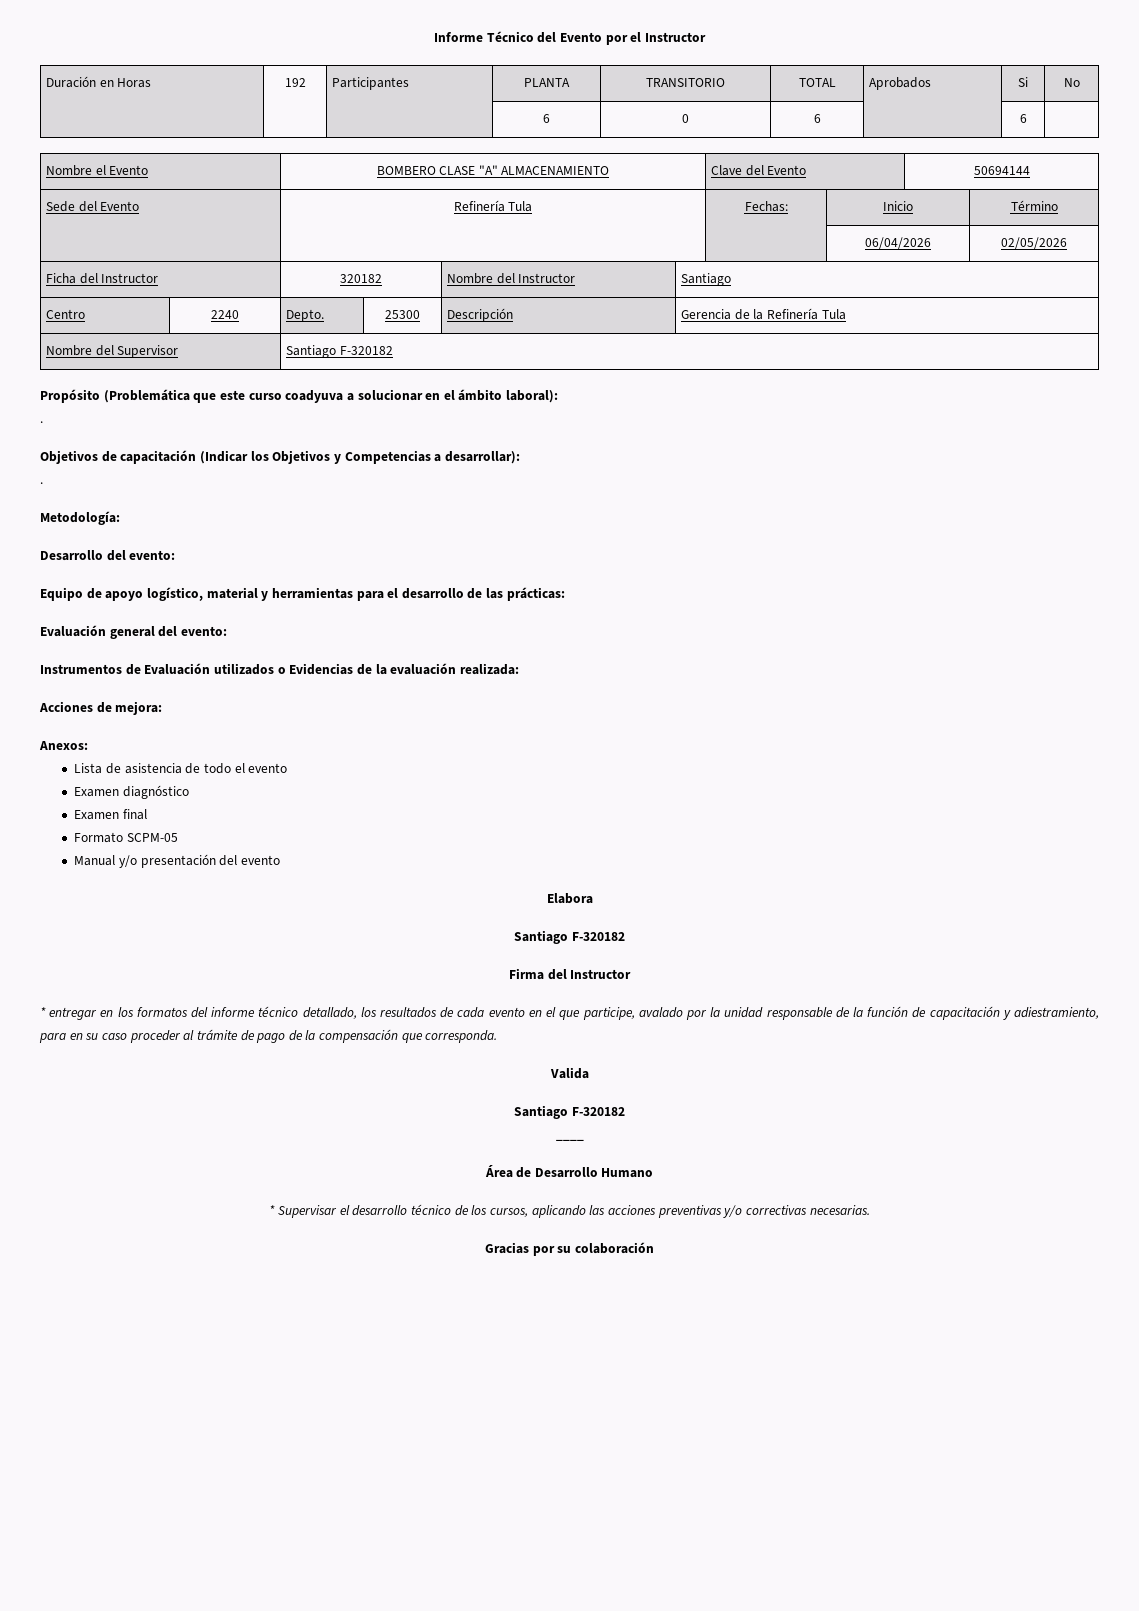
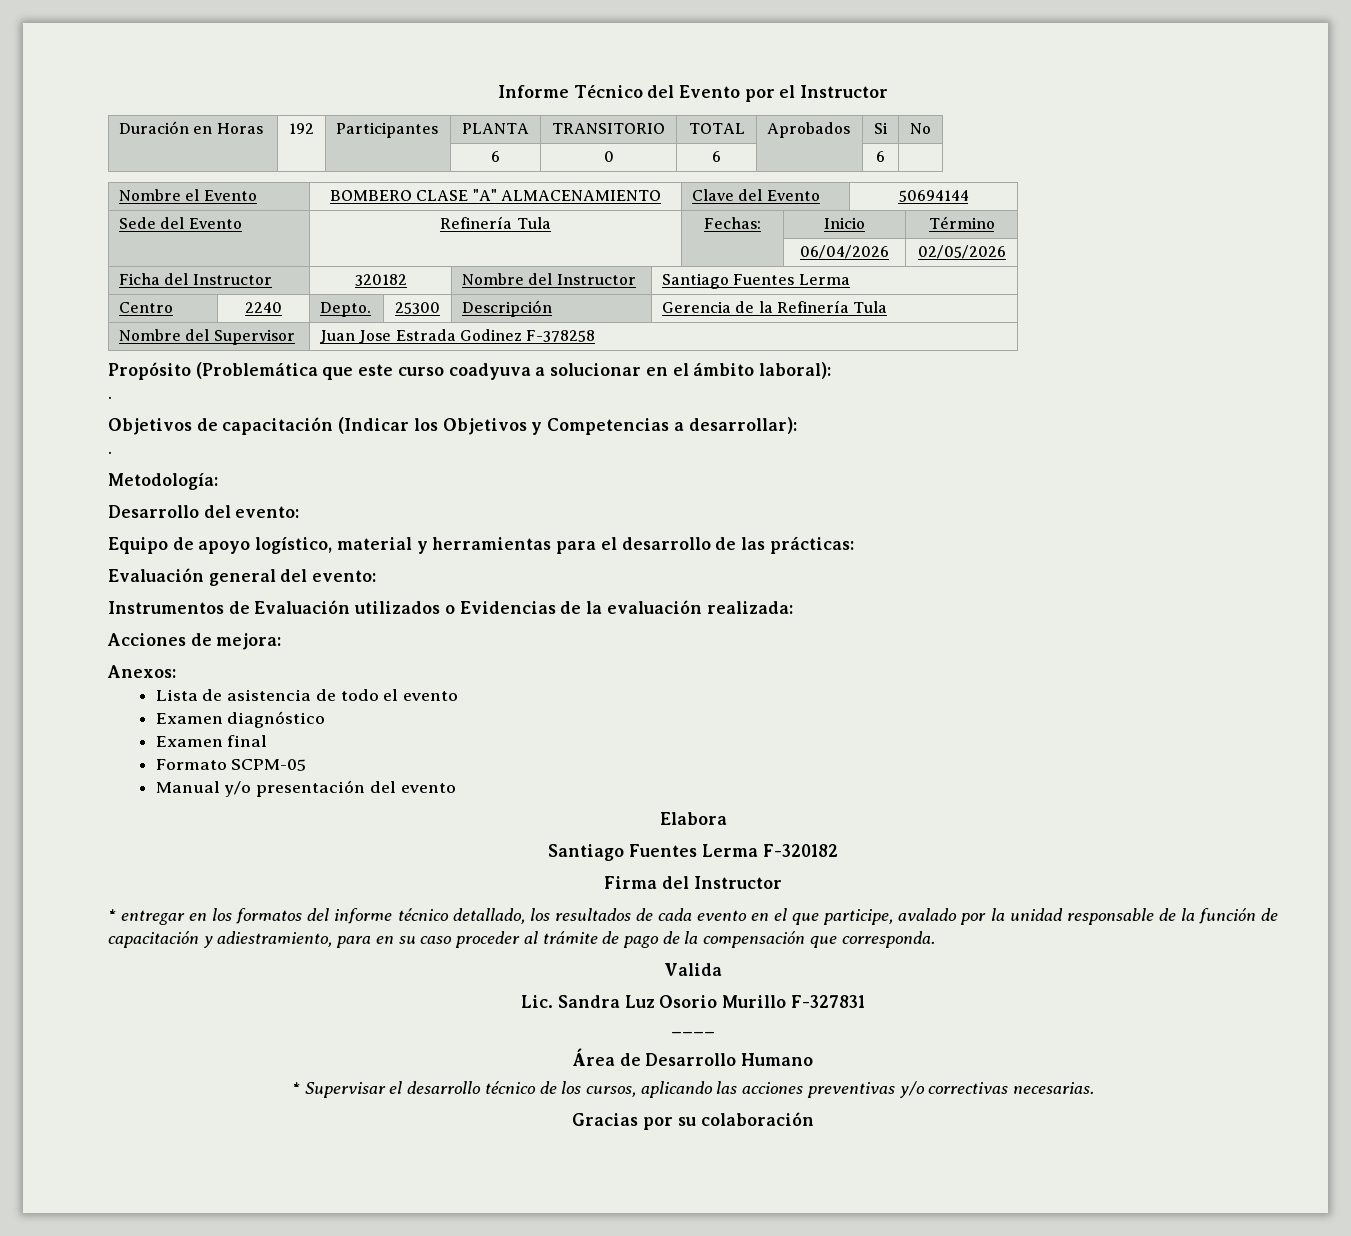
- Ficha del Instructor | 320182 | Nombre del Instructor | Santiago
+ Ficha del Instructor | 320182 | Nombre del Instructor | Santiago Fuentes Lerma
- Nombre del Supervisor | Santiago F-320182
+ Nombre del Supervisor | Juan Jose Estrada Godinez F-378258
  Elabora
- Santiago F-320182
+ Santiago Fuentes Lerma F-320182
  Valida
- Santiago F-320182
+ Lic. Sandra Luz Osorio Murillo F-327831

